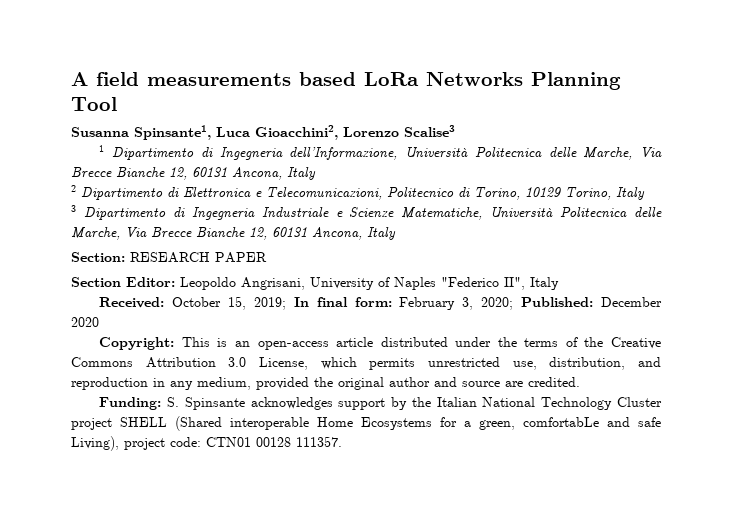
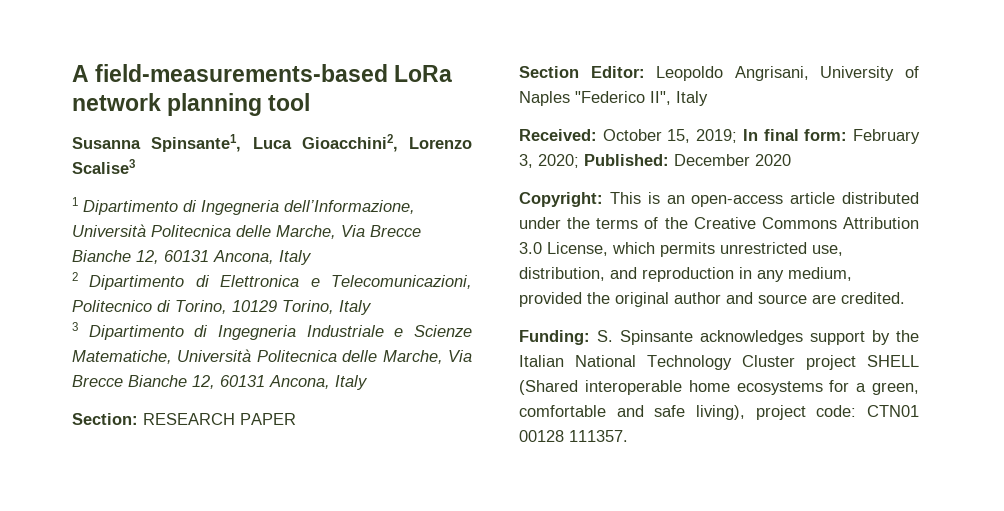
- A field measurements based LoRa Networks Planning Tool
+ A field-measurements-based LoRa network planning tool
- Funding: S. Spinsante acknowledges support by the Italian National Technology Cluster project SHELL (Shared interoperable Home Ecosystems for a green, comfortabLe and safe Living), project code: CTN01 00128 111357.
+ Funding: S. Spinsante acknowledges support by the Italian National Technology Cluster project SHELL (Shared interoperable home ecosystems for a green, comfortable and safe living), project code: CTN01 00128 111357.

